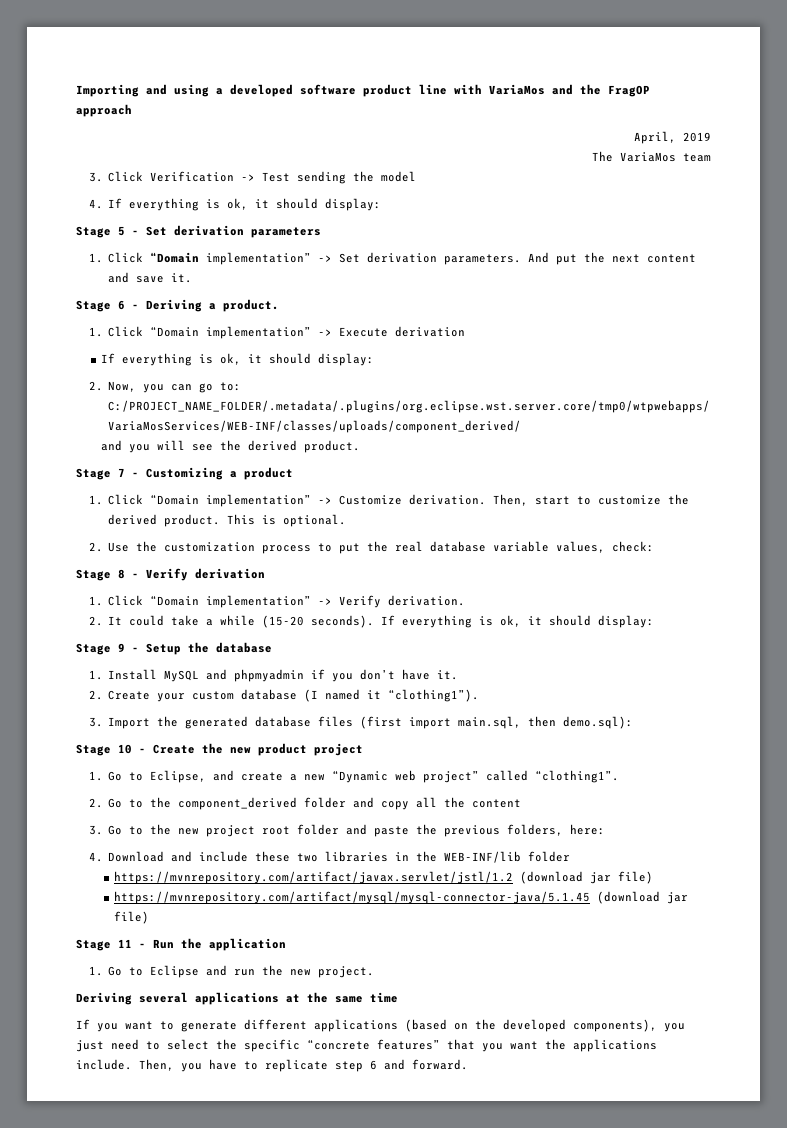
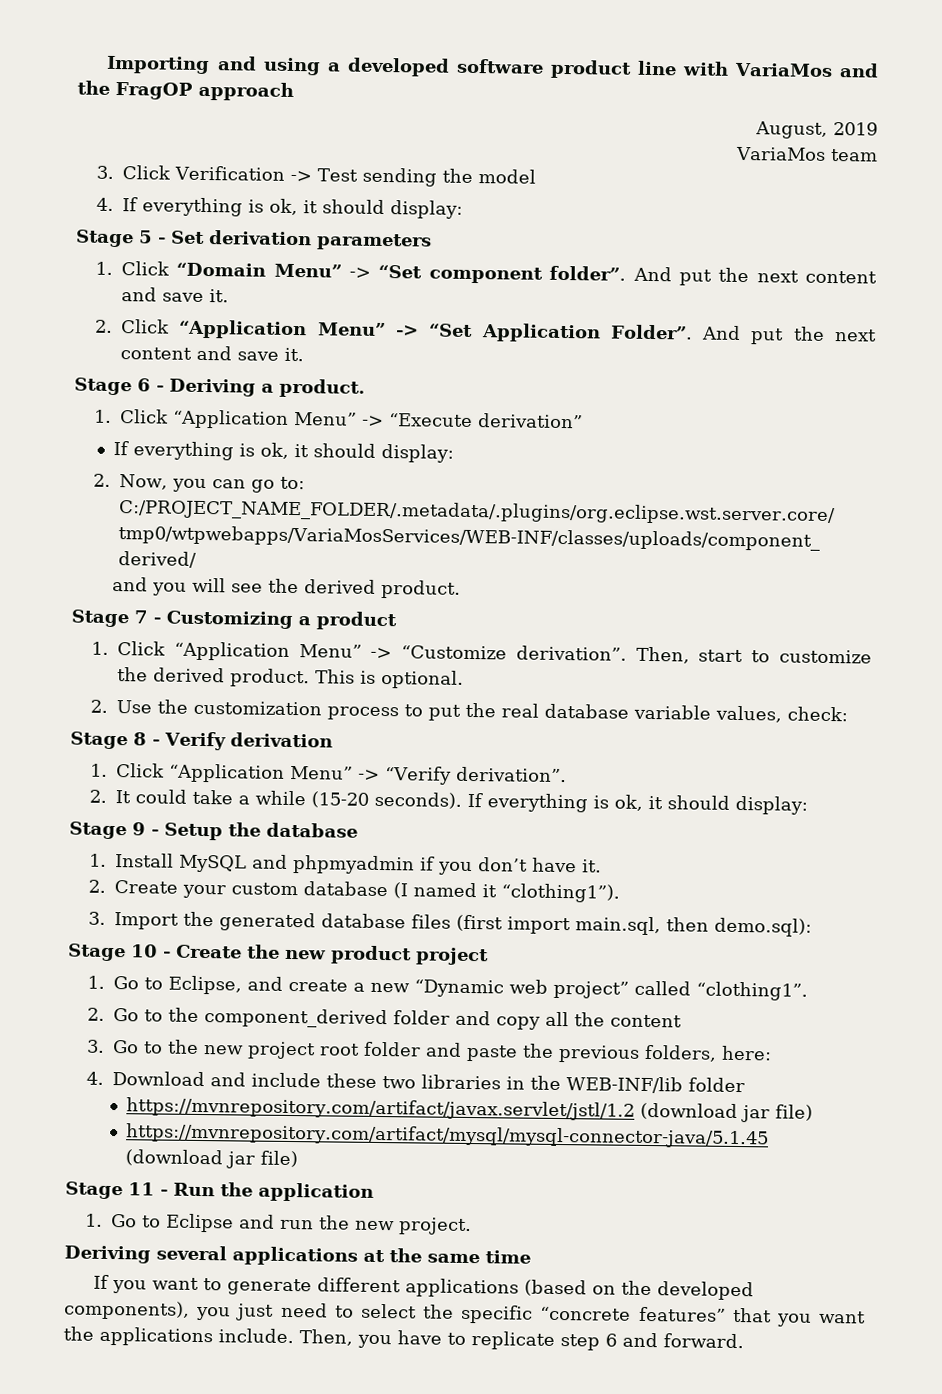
- April, 2019
+ August, 2019
- The VariaMos team
+ VariaMos team
- 1. Click “Domain implementation” -> Set derivation parameters.
+ 1. Click “Domain Menu” -> “Set component folder”. And put the next content and save it.
+ 2. Click “Application Menu” -> “Set Application Folder”.
- 1. Click “Domain implementation” -> Execute derivation
+ 1. Click “Application Menu” -> “Execute derivation”
- 1. Click “Domain implementation” -> Customize derivation.
+ 1. Click “Application Menu” -> “Customize derivation”.
- 1. Click “Domain implementation” -> Verify derivation.
+ 1. Click “Application Menu” -> “Verify derivation”.

